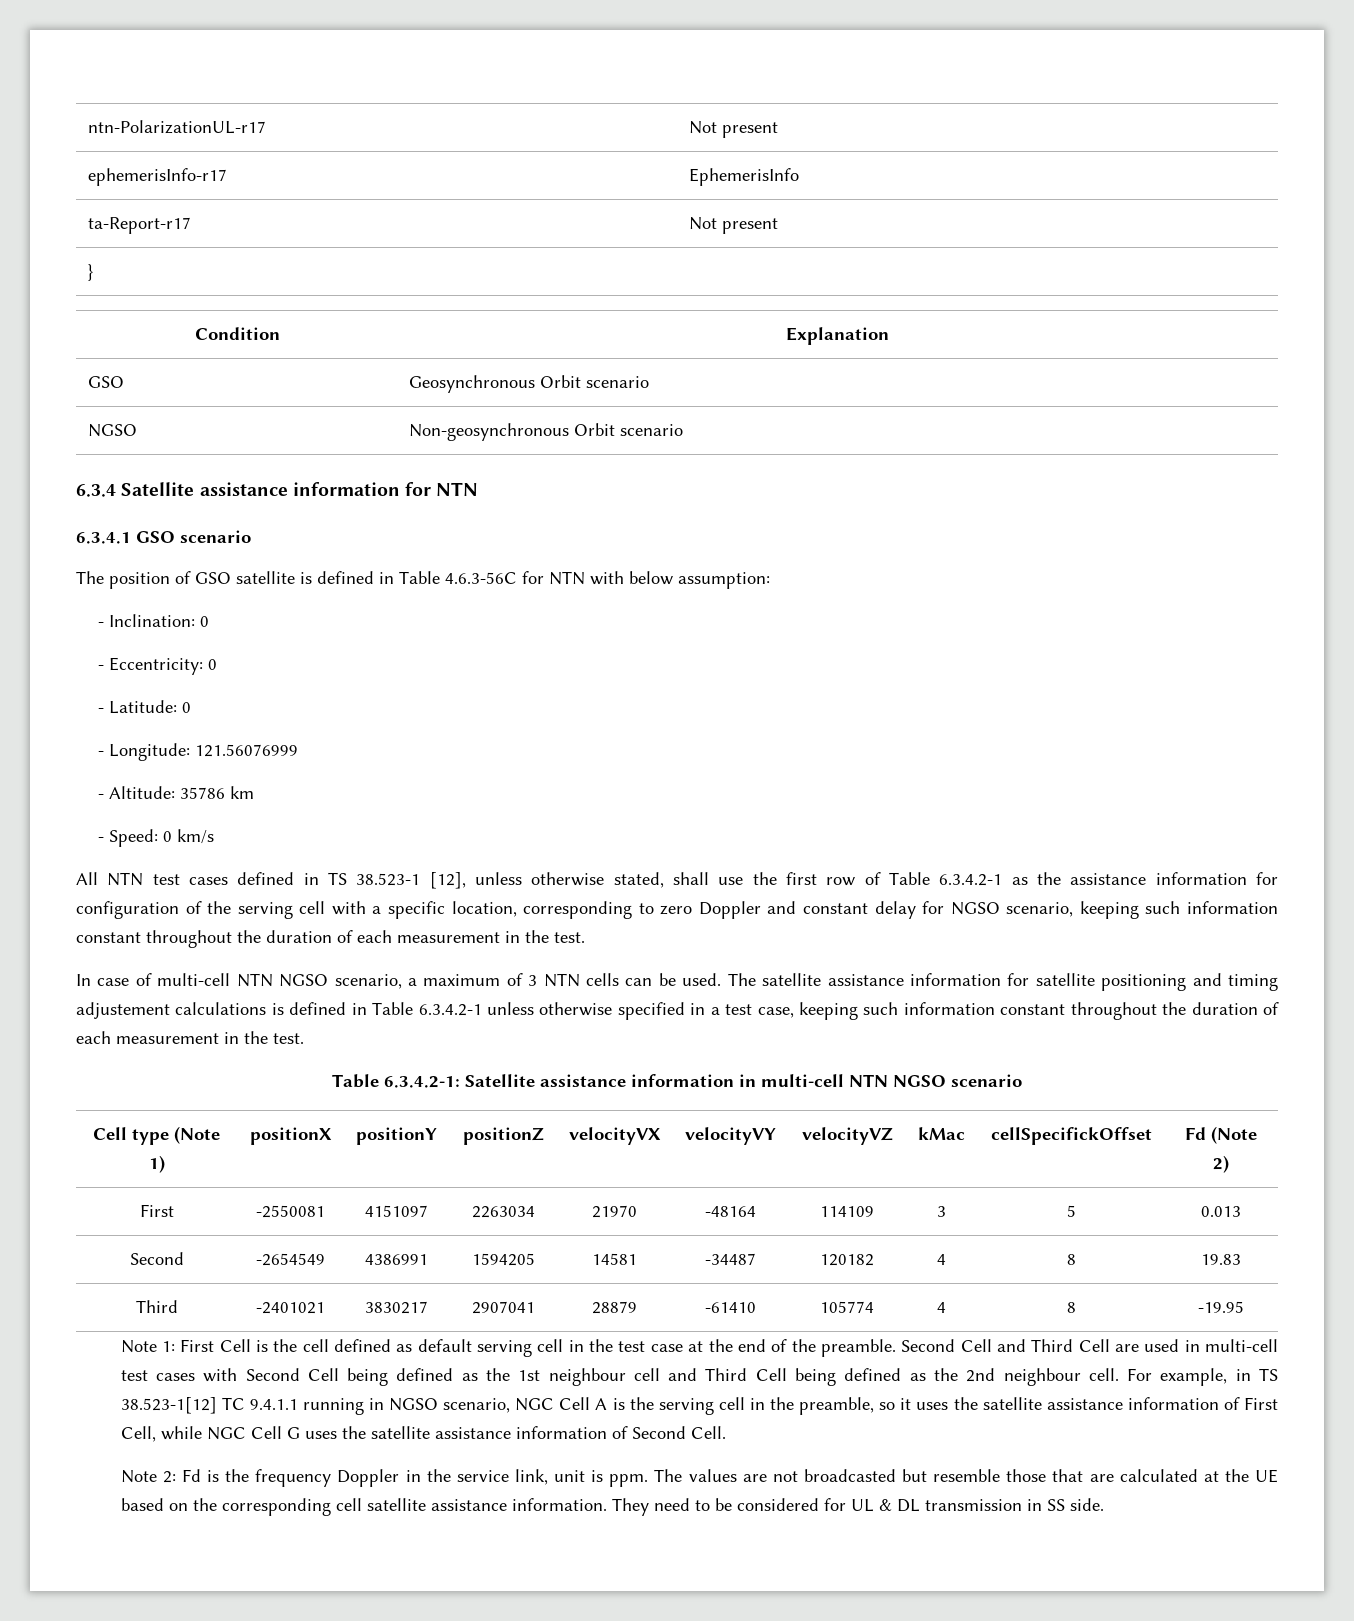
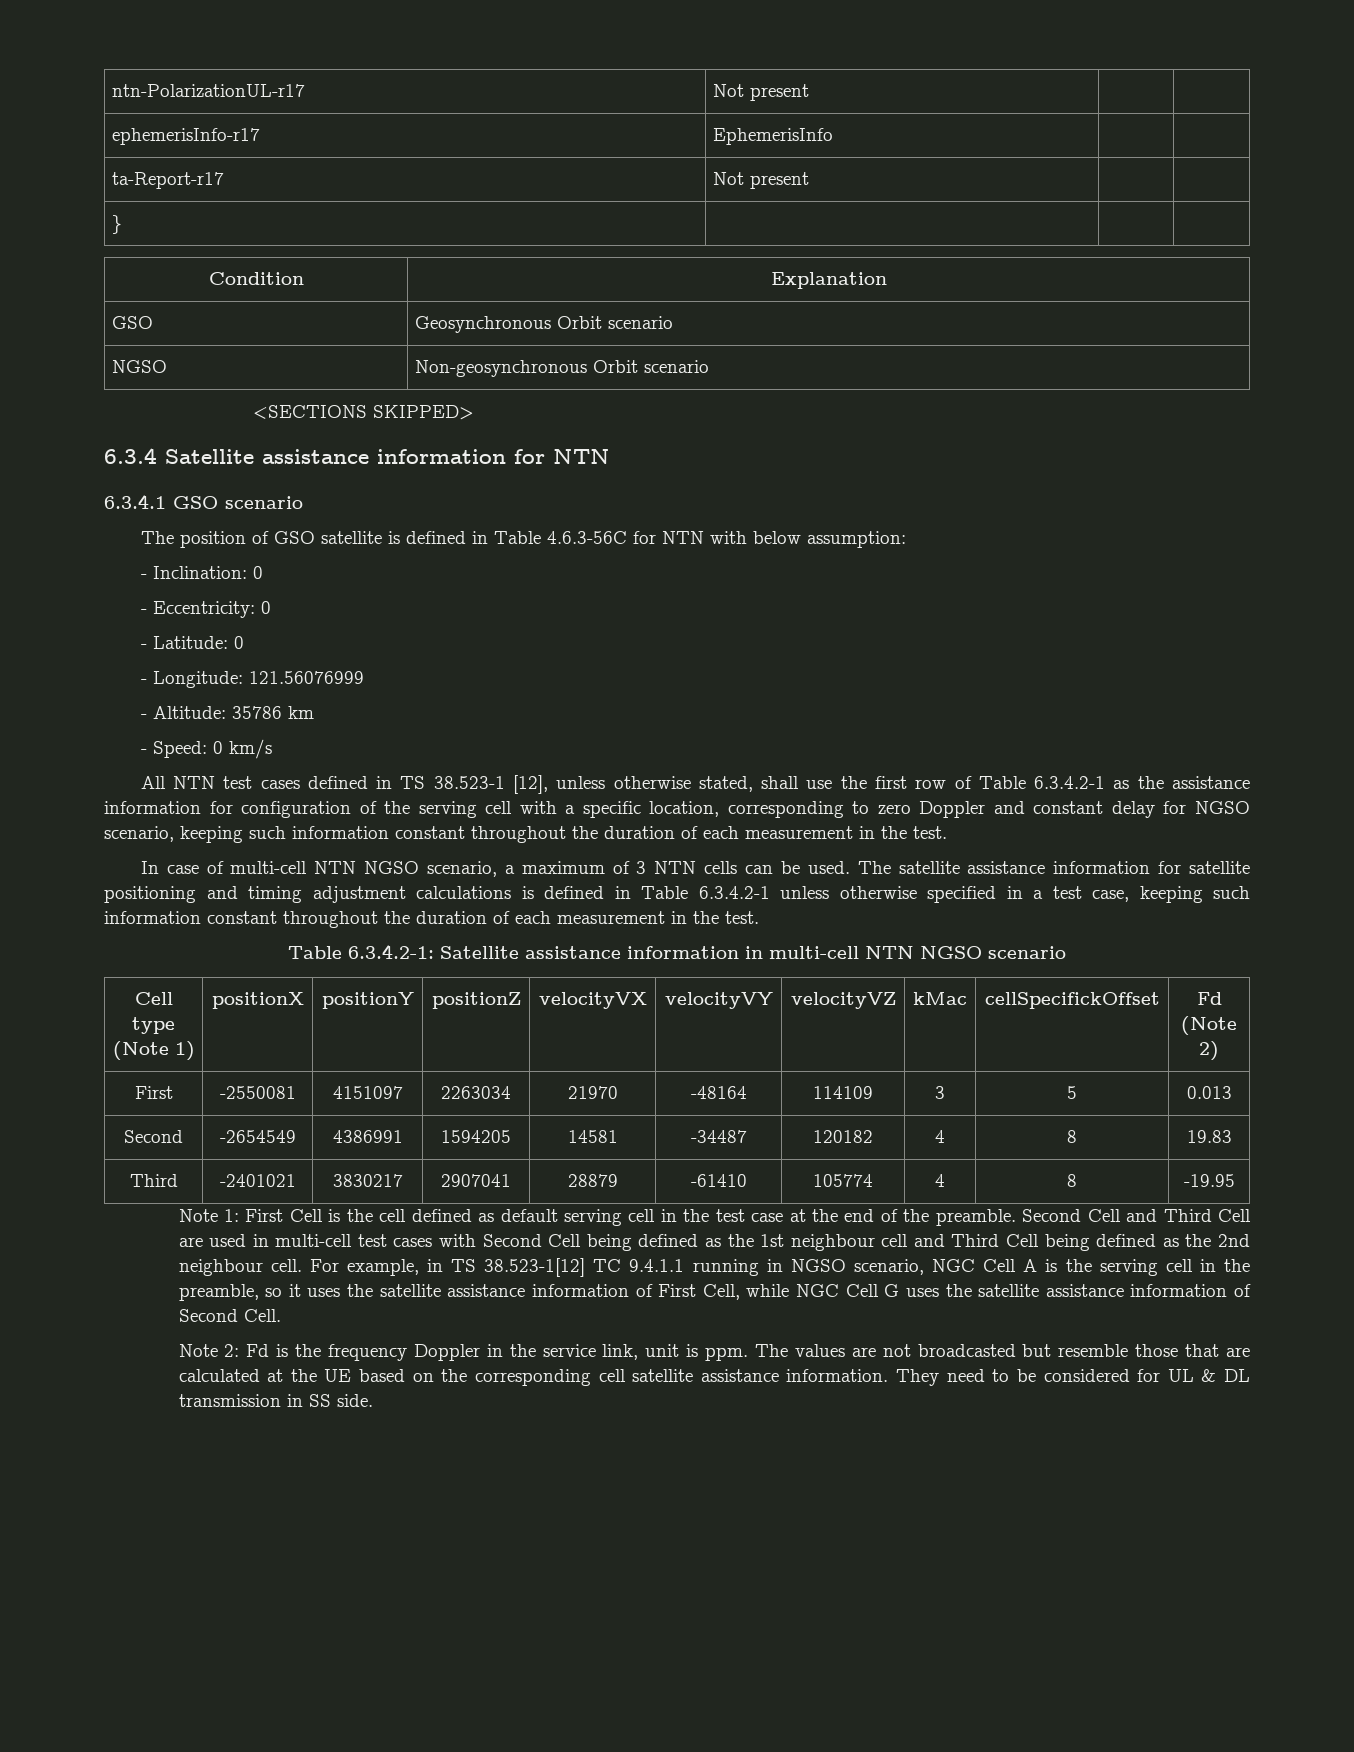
+ <SECTIONS SKIPPED>
- The satellite assistance information for satellite positioning and timing adjustement calculations is defined in Table 6.3.4.2-1 unless otherwise specified in a test case, keeping such information constant throughout the duration of each measurement in the test.
+ The satellite assistance information for satellite positioning and timing adjustment calculations is defined in Table 6.3.4.2-1 unless otherwise specified in a test case, keeping such information constant throughout the duration of each measurement in the test.

